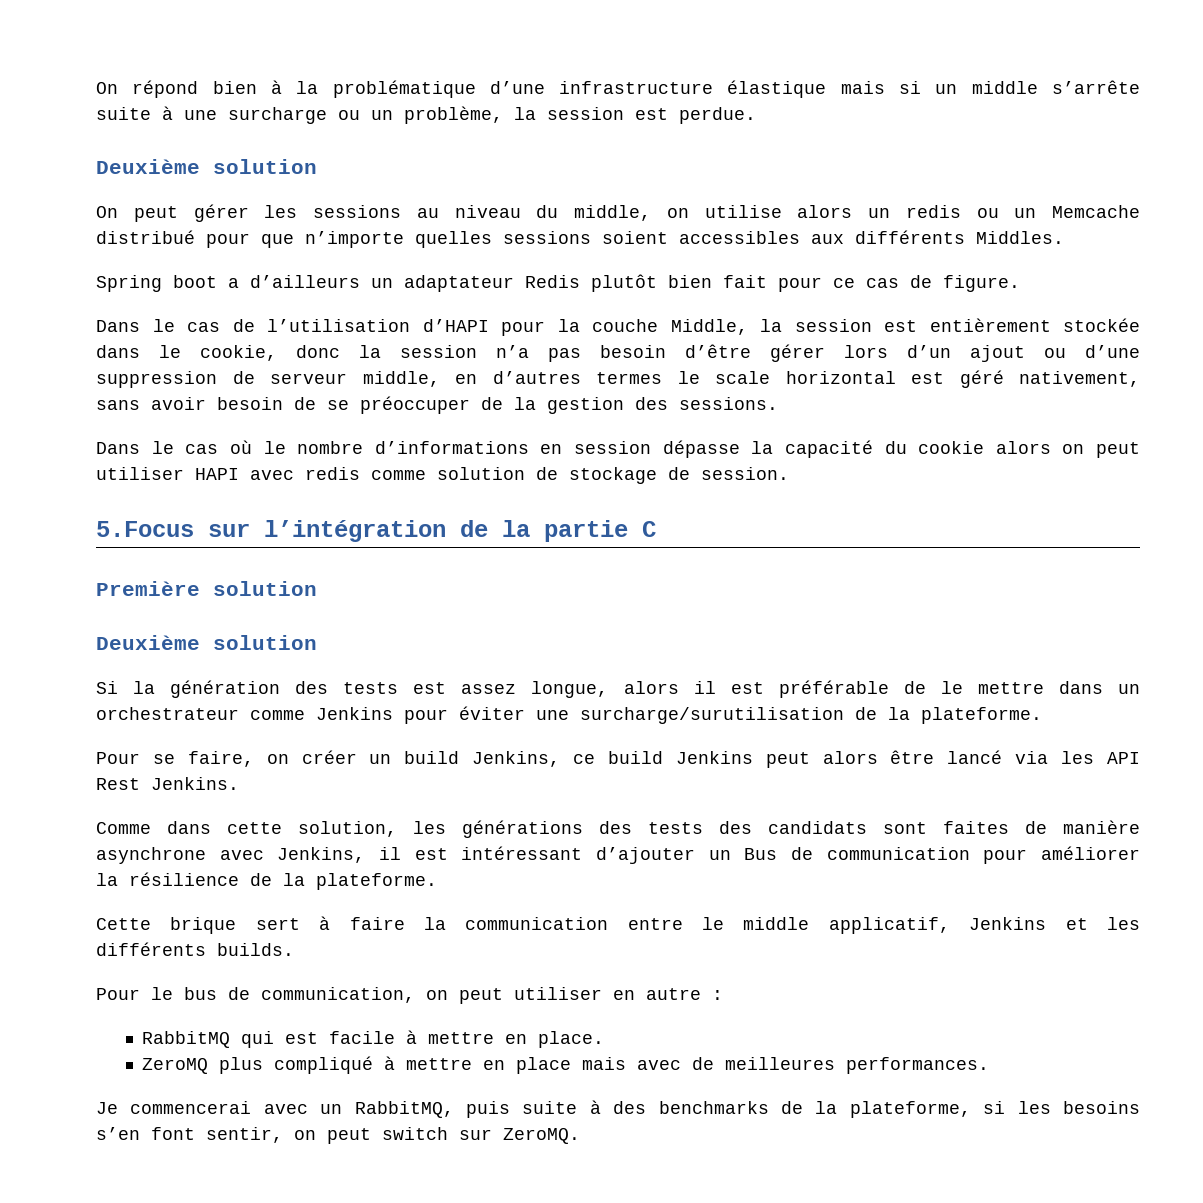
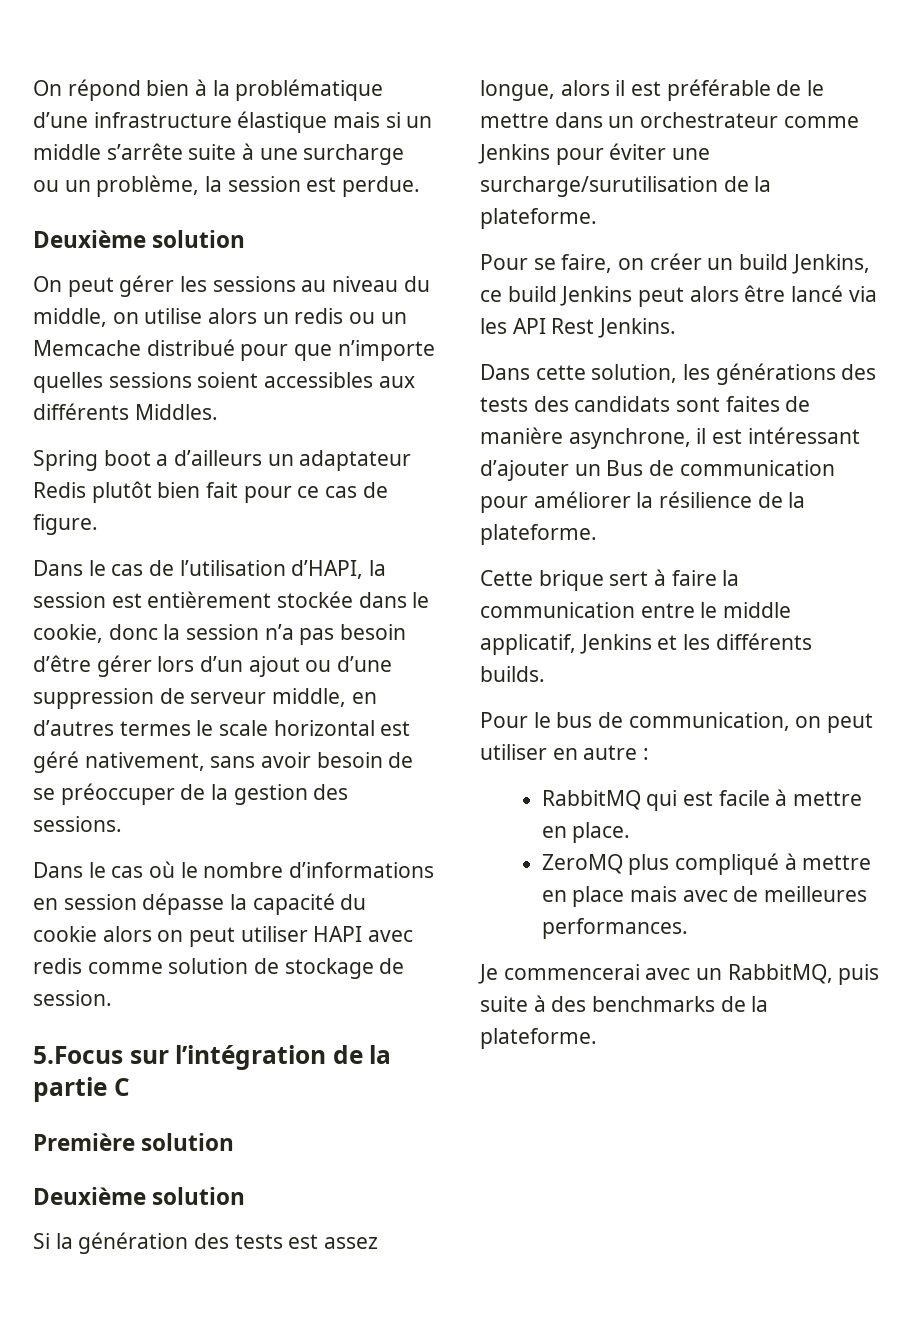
- Dans le cas de l’utilisation d’HAPI pour la couche Middle, la session est entièrement stockée dans le cookie, donc la session n’a pas besoin d’être gérer lors d’un ajout ou d’une suppression de serveur middle, en d’autres termes le scale horizontal est géré nativement, sans avoir besoin de se préoccuper de la gestion des sessions.
+ Dans le cas de l’utilisation d’HAPI, la session est entièrement stockée dans le cookie, donc la session n’a pas besoin d’être gérer lors d’un ajout ou d’une suppression de serveur middle, en d’autres termes le scale horizontal est géré nativement, sans avoir besoin de se préoccuper de la gestion des sessions.
- Comme dans cette solution, les générations des tests des candidats sont faites de manière asynchrone avec Jenkins, il est intéressant d’ajouter un Bus de communication pour améliorer la résilience de la plateforme.
+ Dans cette solution, les générations des tests des candidats sont faites de manière asynchrone, il est intéressant d’ajouter un Bus de communication pour améliorer la résilience de la plateforme.
- Je commencerai avec un RabbitMQ, puis suite à des benchmarks de la plateforme, si les besoins s’en font sentir, on peut switch sur ZeroMQ.
+ Je commencerai avec un RabbitMQ, puis suite à des benchmarks de la plateforme.

